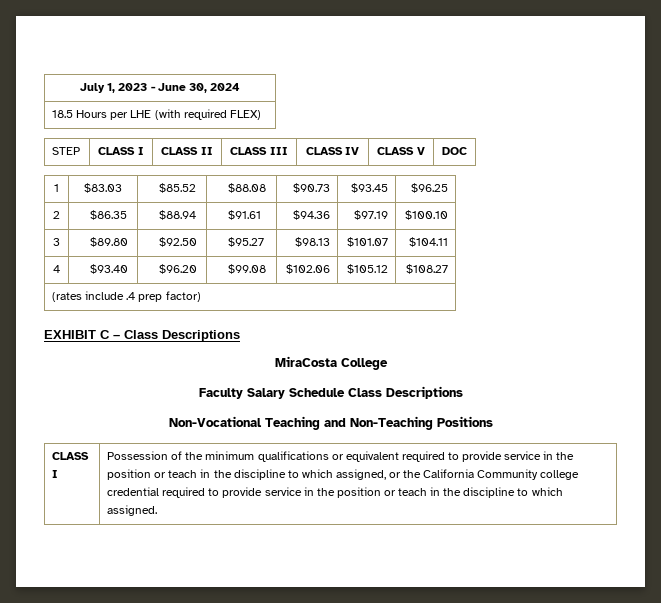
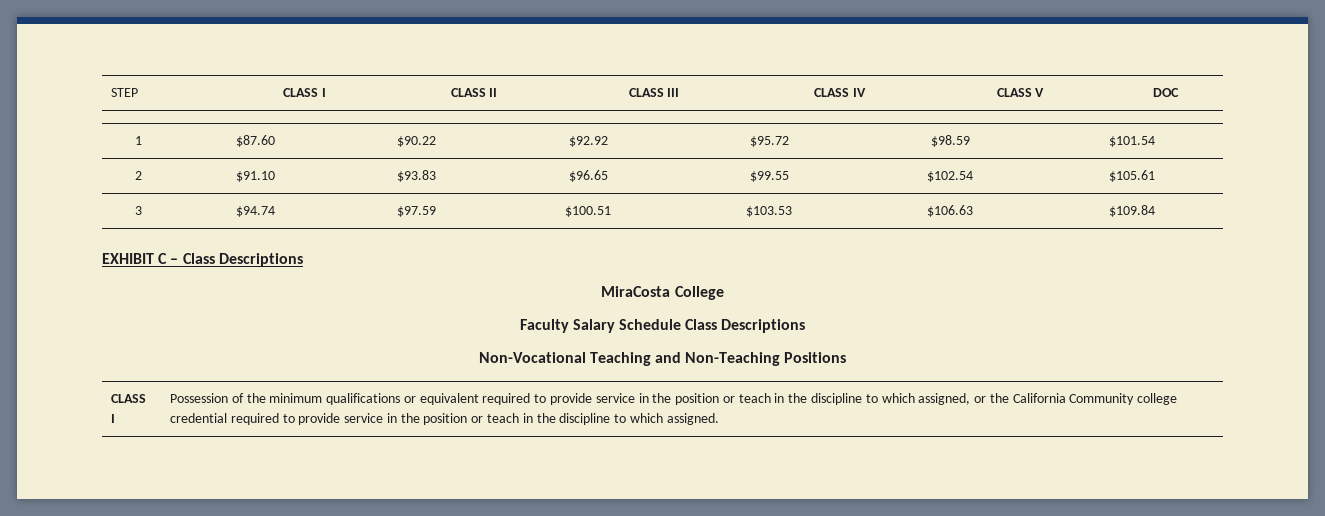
- July 1, 2023 - June 30, 2024
- 18.5 Hours per LHE (with required FLEX)
- 1 | $83.03 | $85.52 | $88.08 | $90.73 | $93.45 | $96.25
- 2 | $86.35 | $88.94 | $91.61 | $94.36 | $97.19 | $100.10
- 3 | $89.80 | $92.50 | $95.27 | $98.13 | $101.07 | $104.11
- 4 | $93.40 | $96.20 | $99.08 | $102.06 | $105.12 | $108.27
- (rates include .4 prep factor)
+ 1 | $87.60 | $90.22 | $92.92 | $95.72 | $98.59 | $101.54
+ 2 | $91.10 | $93.83 | $96.65 | $99.55 | $102.54 | $105.61
+ 3 | $94.74 | $97.59 | $100.51 | $103.53 | $106.63 | $109.84

